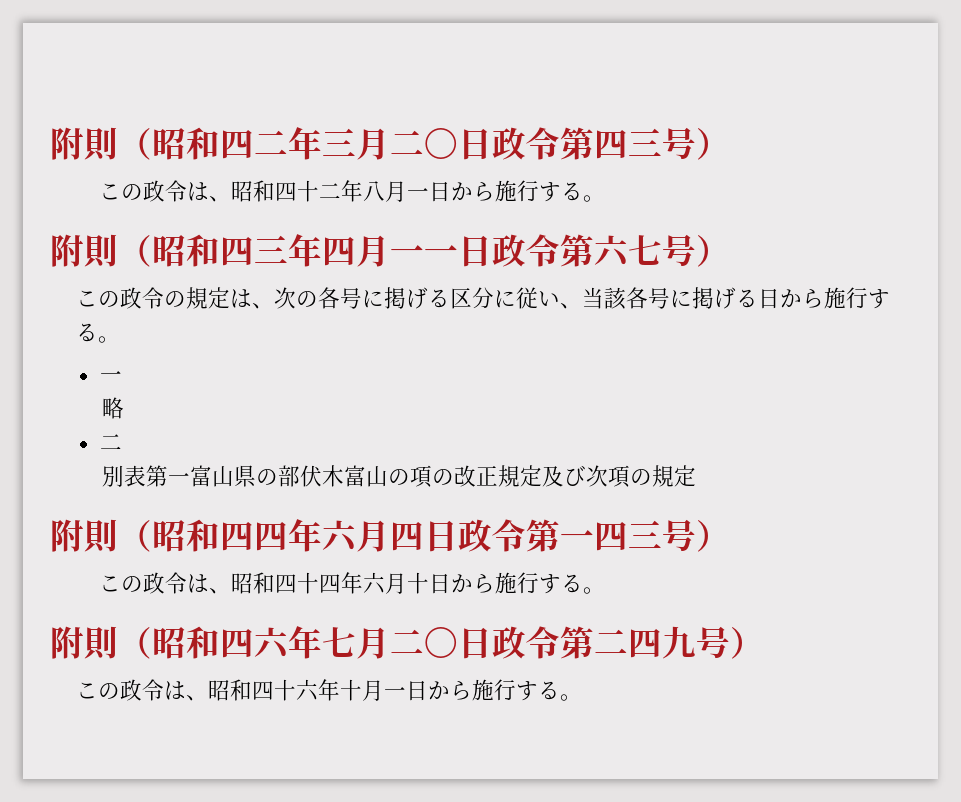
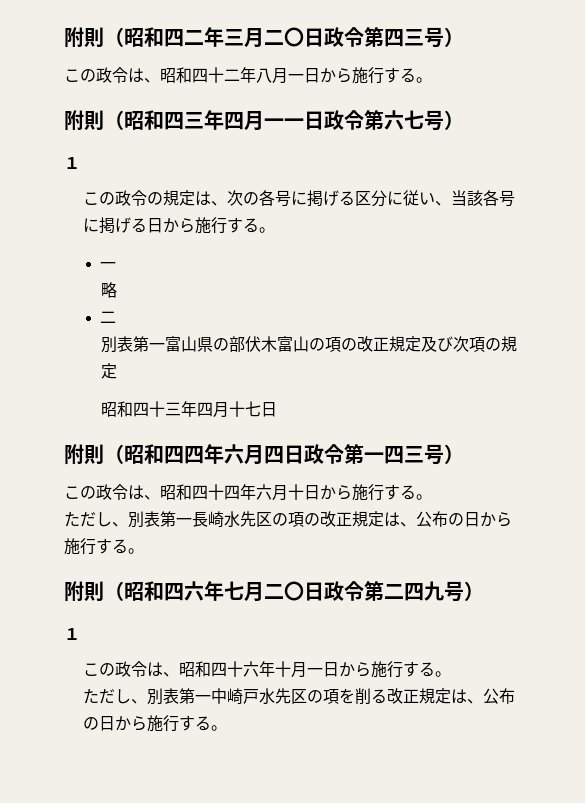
  附則（昭和四三年四月一一日政令第六七号）
+ １
+ 昭和四十三年四月十七日
+ ただし、別表第一長崎水先区の項の改正規定は、公布の日から施行する。
  附則（昭和四六年七月二〇日政令第二四九号）
+ １
+ ただし、別表第一中崎戸水先区の項を削る改正規定は、公布の日から施行する。

